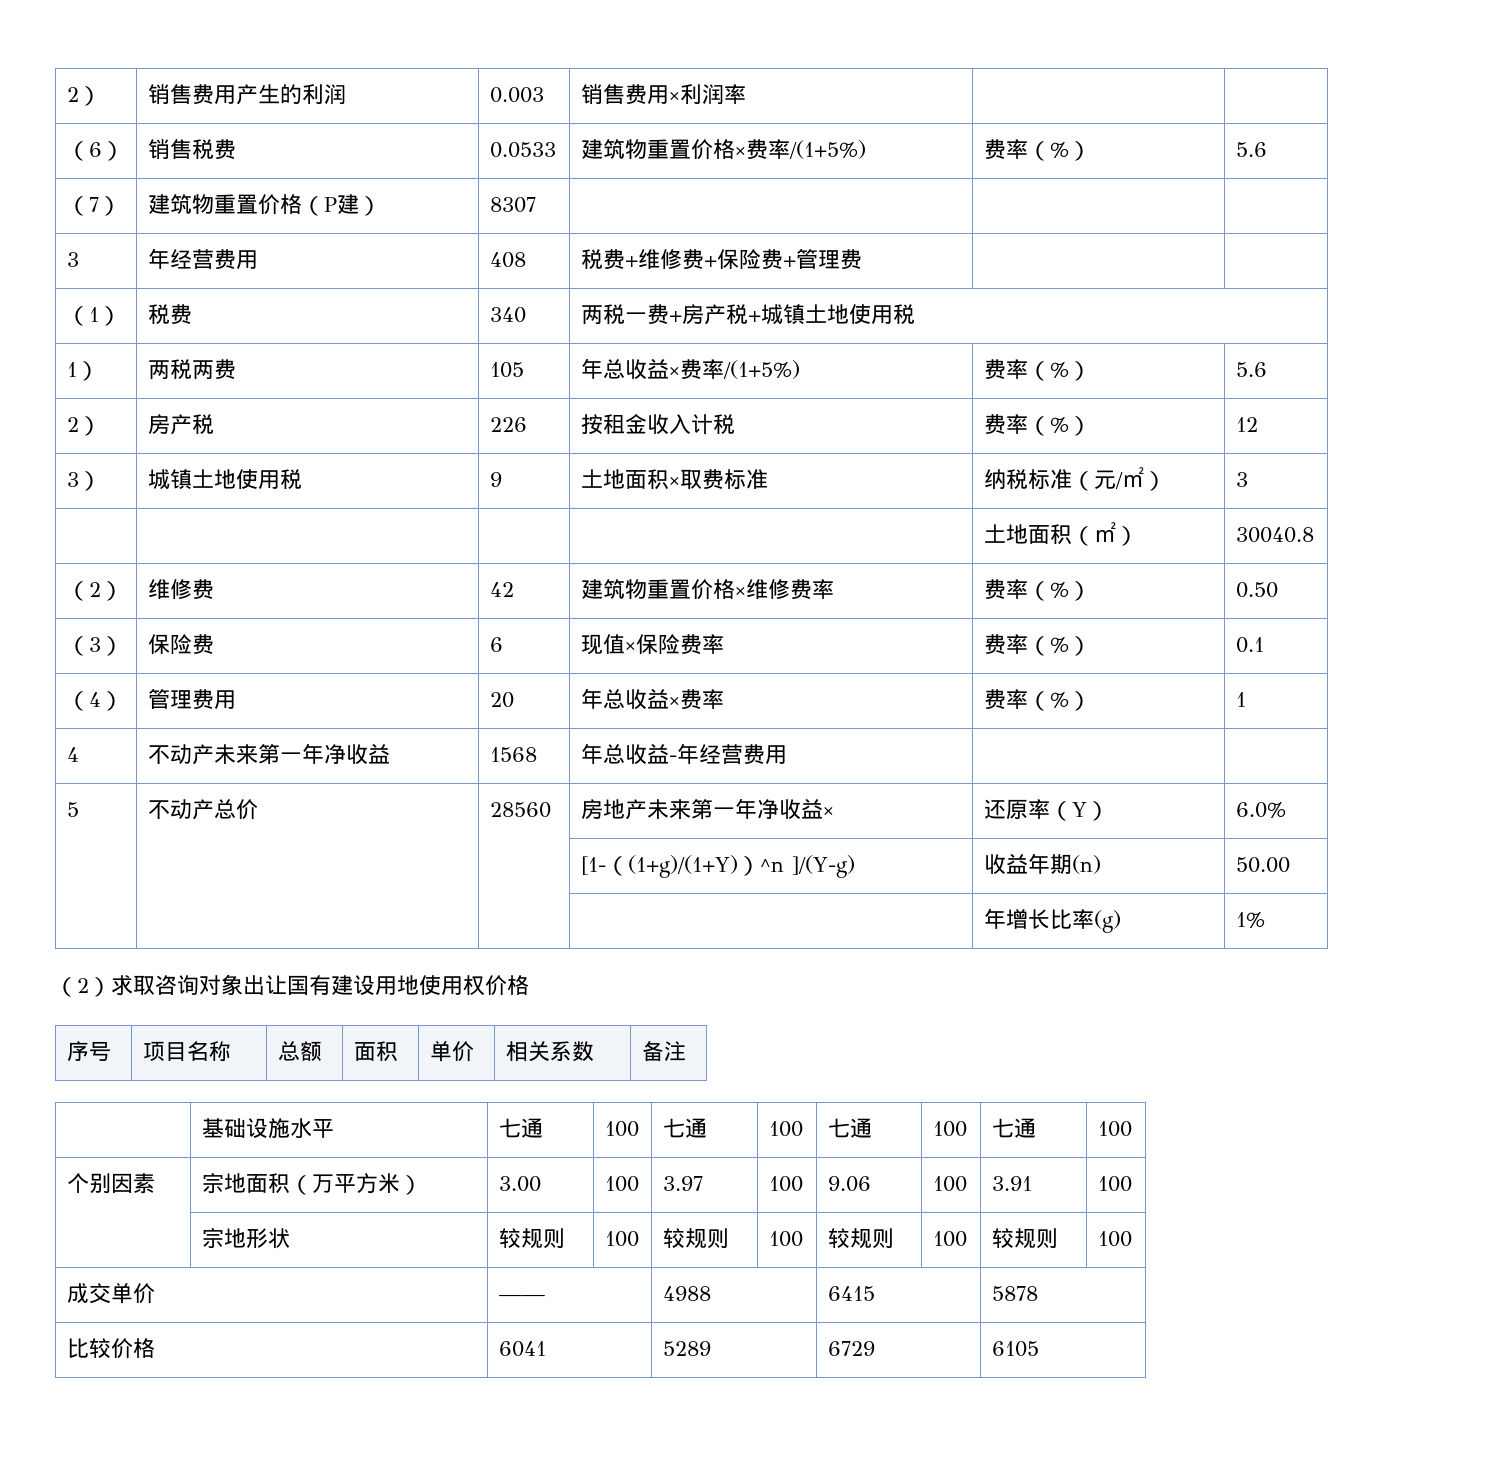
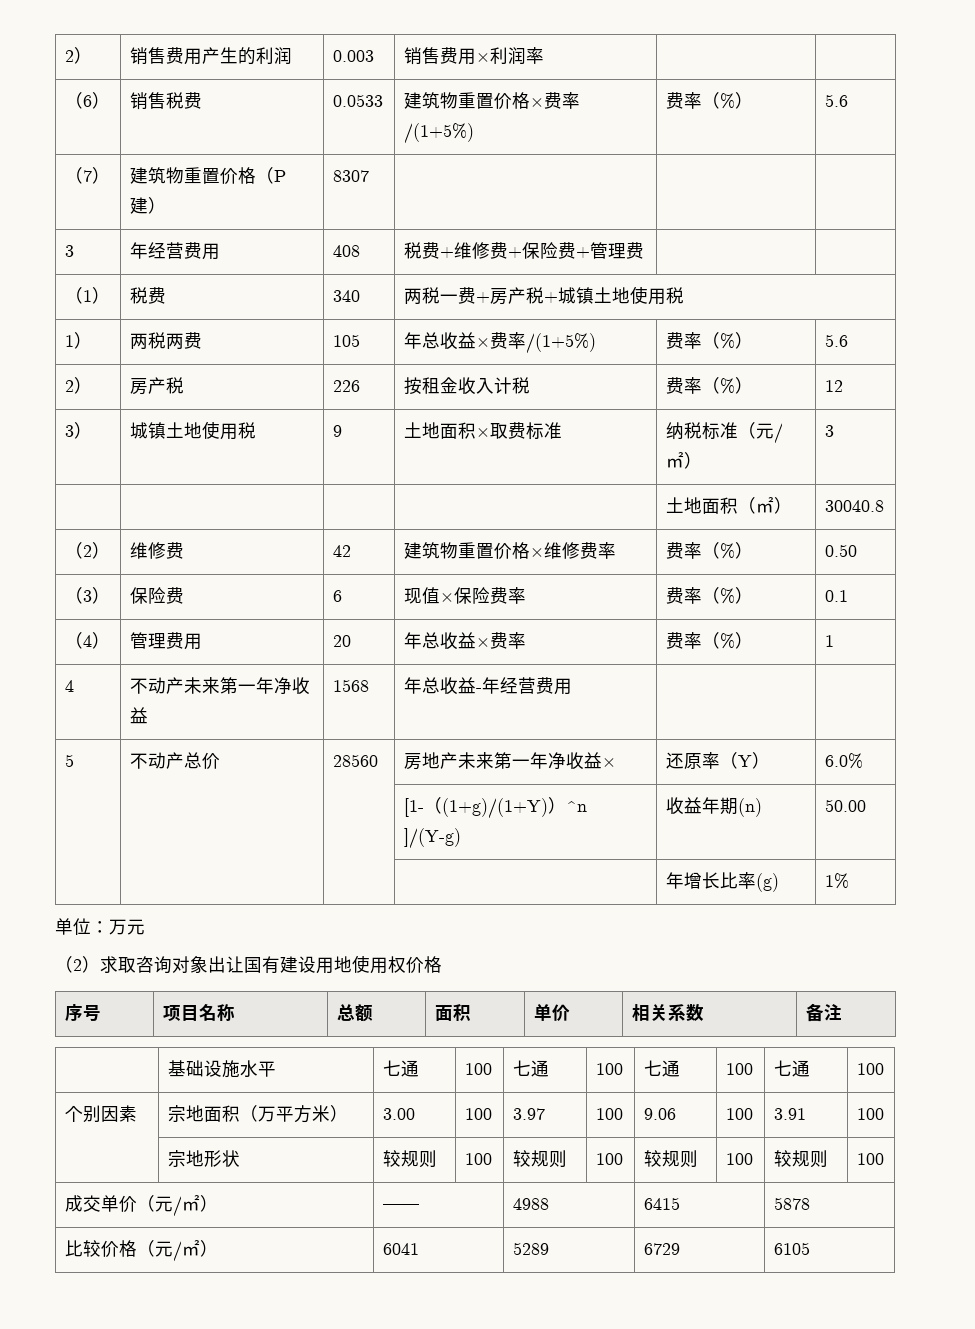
+ 单位：万元
- 成交单价 | —— | 4988 | 6415 | 5878
+ 成交单价（元/㎡） | —— | 4988 | 6415 | 5878
- 比较价格 | 6041 | 5289 | 6729 | 6105
+ 比较价格（元/㎡） | 6041 | 5289 | 6729 | 6105

